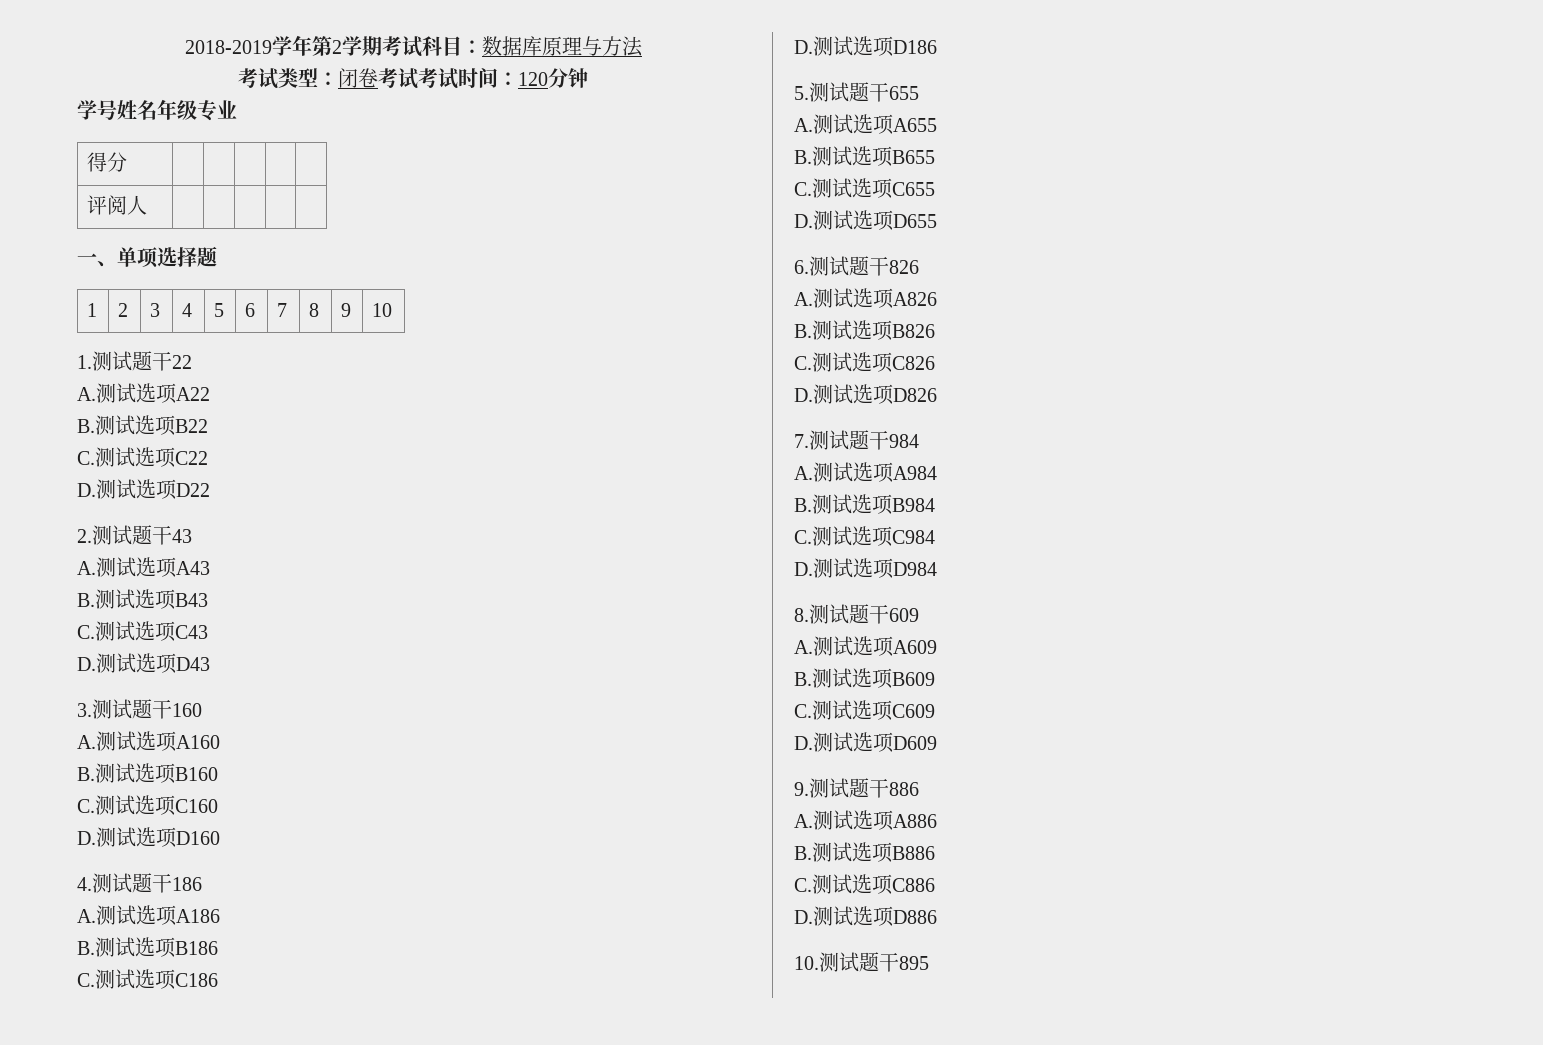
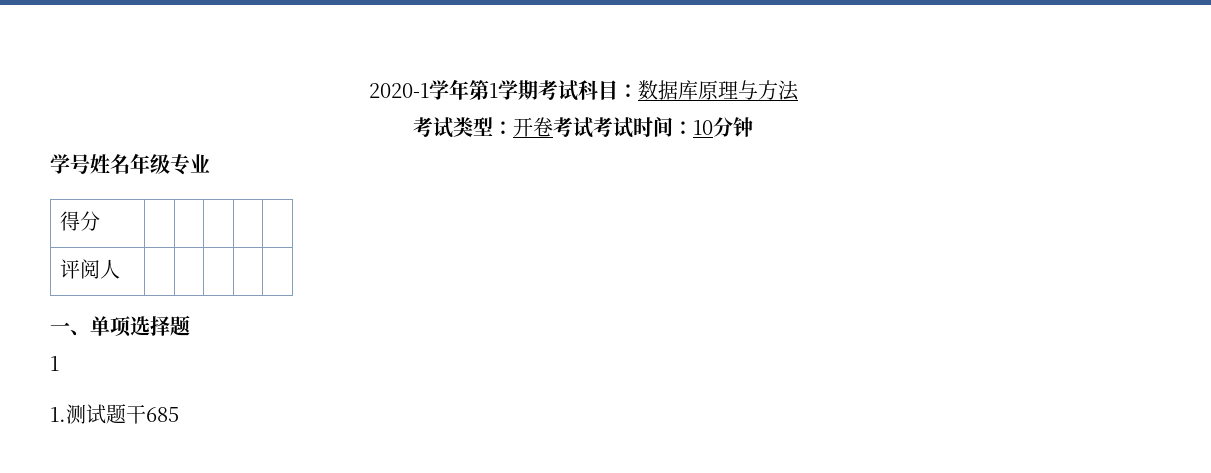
- 2018-2019学年第2学期考试科目：数据库原理与方法
+ 2020-1学年第1学期考试科目：数据库原理与方法
- 考试类型：闭卷考试考试时间：120分钟
+ 考试类型：开卷考试考试时间：10分钟
  一、单项选择题
- 1 | 2 | 3 | 4 | 5 | 6 | 7 | 8 | 9 | 10
- 1.测试题干22
- A.测试选项A22
- B.测试选项B22
- C.测试选项C22
- D.测试选项D22
- 2.测试题干43
- A.测试选项A43
- B.测试选项B43
- C.测试选项C43
- D.测试选项D43
- 3.测试题干160
- A.测试选项A160
- B.测试选项B160
- C.测试选项C160
- D.测试选项D160
- 4.测试题干186
- A.测试选项A186
- B.测试选项B186
- C.测试选项C186
- D.测试选项D186
- 5.测试题干655
- A.测试选项A655
- B.测试选项B655
- C.测试选项C655
- D.测试选项D655
- 6.测试题干826
- A.测试选项A826
- B.测试选项B826
- C.测试选项C826
- D.测试选项D826
- 7.测试题干984
- A.测试选项A984
- B.测试选项B984
- C.测试选项C984
- D.测试选项D984
- 8.测试题干609
- A.测试选项A609
- B.测试选项B609
- C.测试选项C609
- D.测试选项D609
- 9.测试题干886
- A.测试选项A886
- B.测试选项B886
- C.测试选项C886
- D.测试选项D886
- 10.测试题干895
+ 1
+ 1.测试题干685

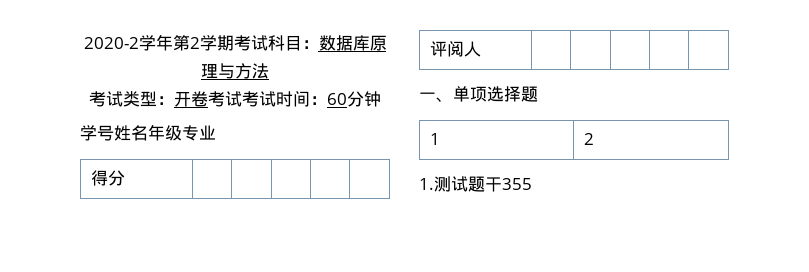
- 2020-1学年第1学期考试科目：数据库原理与方法
+ 2020-2学年第2学期考试科目：数据库原理与方法
- 考试类型：开卷考试考试时间：10分钟
+ 考试类型：开卷考试考试时间：60分钟
  一、单项选择题
- 1
+ 1 | 2
- 1.测试题干685
+ 1.测试题干355

